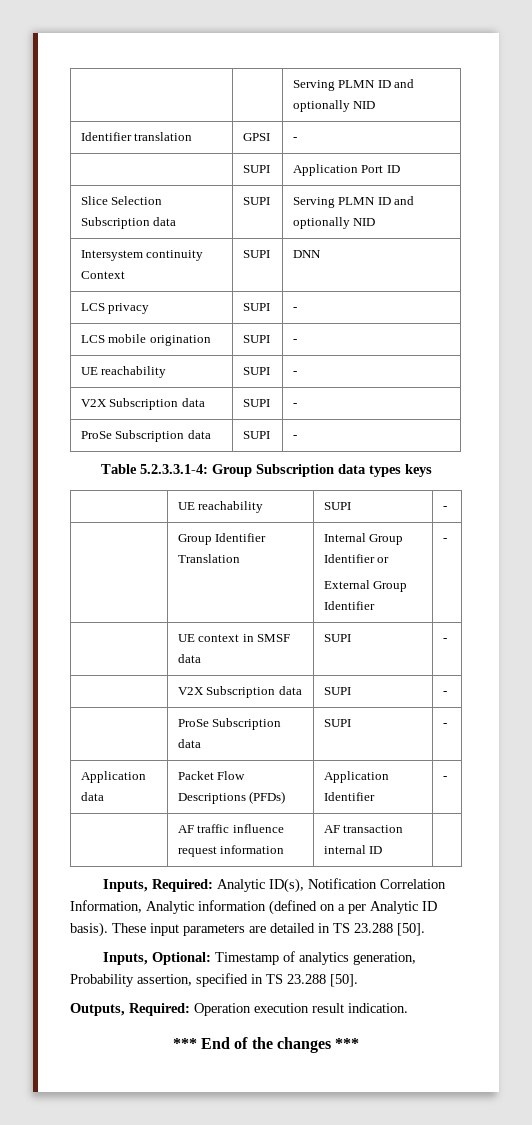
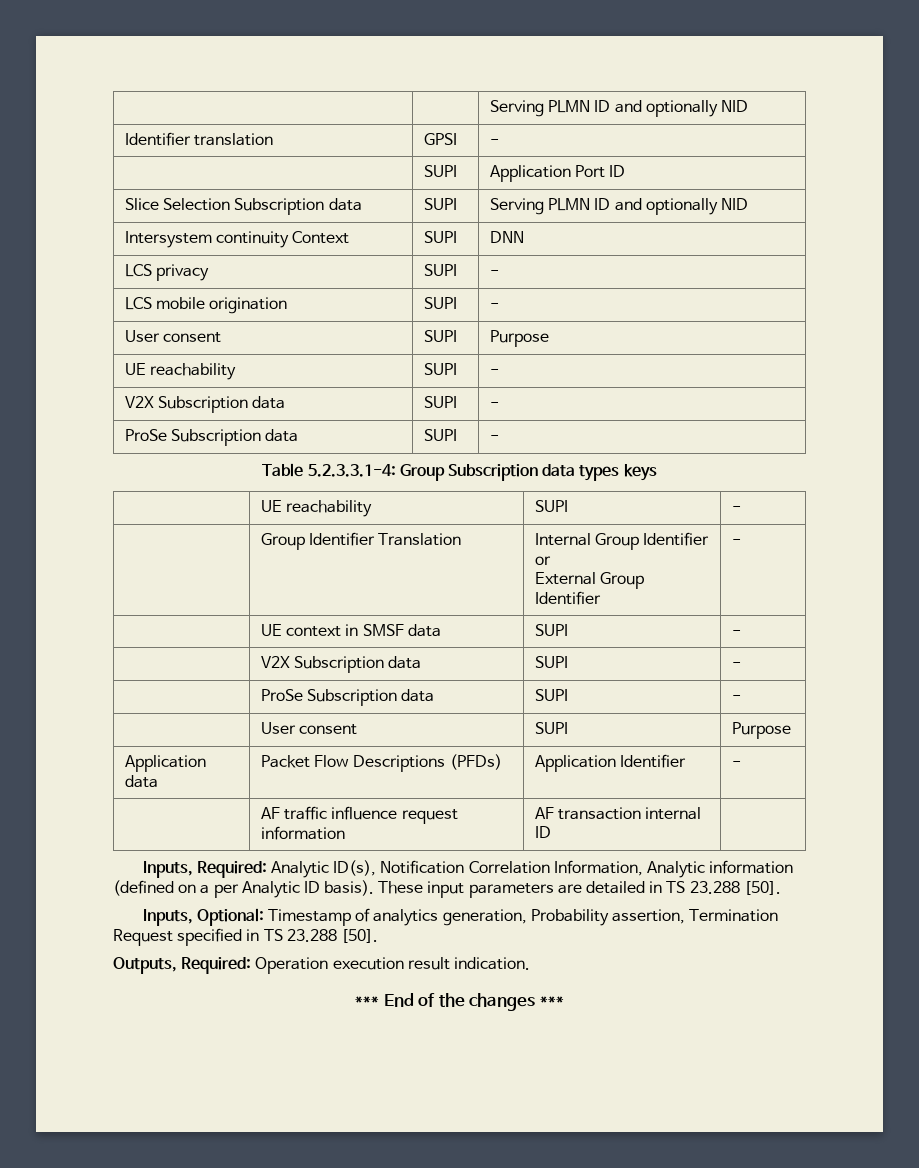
  LCS mobile origination | SUPI | -
+ User consent | SUPI | Purpose
+ | User consent | SUPI | Purpose
- Inputs, Optional: Timestamp of analytics generation, Probability assertion, specified in TS 23.288 [50].
+ Inputs, Optional: Timestamp of analytics generation, Probability assertion, Termination Request specified in TS 23.288 [50].

